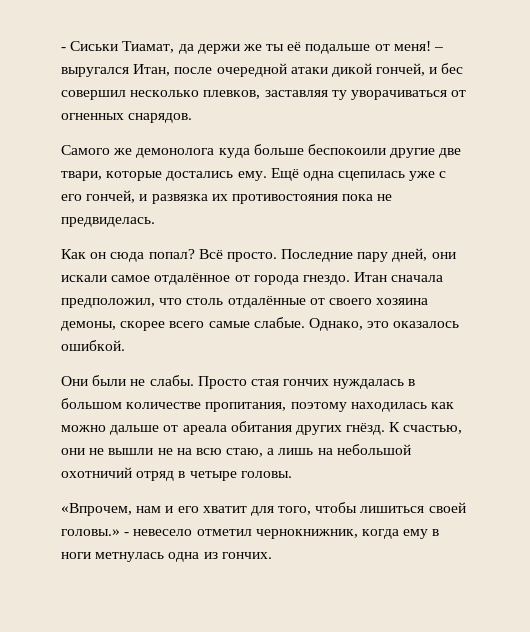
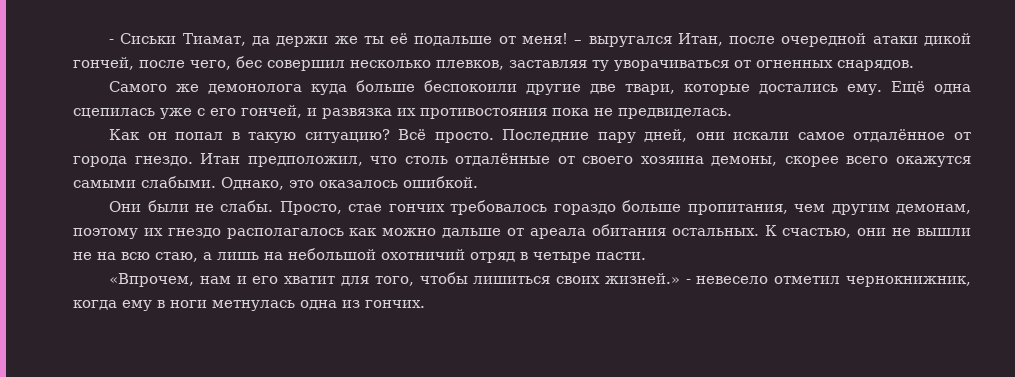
- – выругался Итан, после очередной атаки дикой гончей, и бес совершил несколько плевков, заставляя ту уворачиваться от огненных снарядов.
+ – выругался Итан, после очередной атаки дикой гончей, после чего, бес совершил несколько плевков, заставляя ту уворачиваться от огненных снарядов.
- Как он сюда попал?
+ Как он попал в такую ситуацию?
- Итан сначала предположил, что столь отдалённые от своего хозяина демоны, скорее всего самые слабые.
+ Итан предположил, что столь отдалённые от своего хозяина демоны, скорее всего окажутся самыми слабыми.
- Просто стая гончих нуждалась в большом количестве пропитания, поэтому находилась как можно дальше от ареала обитания других гнёзд.
+ Просто, стае гончих требовалось гораздо больше пропитания, чем другим демонам, поэтому их гнездо располагалось как можно дальше от ареала обитания остальных.
- К счастью, они не вышли не на всю стаю, а лишь на небольшой охотничий отряд в четыре головы.
+ К счастью, они не вышли не на всю стаю, а лишь на небольшой охотничий отряд в четыре пасти.
- «Впрочем, нам и его хватит для того, чтобы лишиться своей головы.»
+ «Впрочем, нам и его хватит для того, чтобы лишиться своих жизней.»

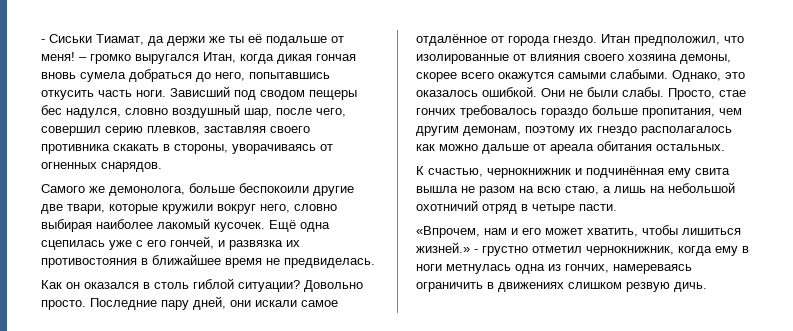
- – выругался Итан, после очередной атаки дикой гончей, после чего, бес совершил несколько плевков, заставляя ту уворачиваться от огненных снарядов.
+ – громко выругался Итан, когда дикая гончая вновь сумела добраться до него, попытавшись откусить часть ноги. Зависший под сводом пещеры бес надулся, словно воздушный шар, после чего, совершил серию плевков, заставляя своего противника скакать в стороны, уворачиваясь от огненных снарядов.
- Самого же демонолога куда больше беспокоили другие две твари, которые достались ему.
+ Самого же демонолога, больше беспокоили другие две твари, которые кружили вокруг него, словно выбирая наиболее лакомый кусочек.
- Ещё одна сцепилась уже с его гончей, и развязка их противостояния пока не предвиделась.
+ Ещё одна сцепилась уже с его гончей, и развязка их противостояния в ближайшее время не предвиделась.
- Как он попал в такую ситуацию? Всё просто.
+ Как он оказался в столь гиблой ситуации? Довольно просто.
- Итан предположил, что столь отдалённые от своего хозяина демоны, скорее всего окажутся самыми слабыми.
+ Итан предположил, что изолированные от влияния своего хозяина демоны, скорее всего окажутся самыми слабыми.
- Однако, это оказалось ошибкой.
- Они были не слабы.
+ Однако, это оказалось ошибкой. Они не были слабы.
- Просто, стае гончих требовалось гораздо больше пропитания, чем другим демонам, поэтому их гнездо располагалось как можно дальше от ареала обитания остальных. К счастью, они не вышли не на всю стаю, а лишь на небольшой охотничий отряд в четыре пасти.
+ Просто, стае гончих требовалось гораздо больше пропитания, чем другим демонам, поэтому их гнездо располагалось как можно дальше от ареала обитания остальных.
+ К счастью, чернокнижник и подчинённая ему свита вышла не разом на всю стаю, а лишь на небольшой охотничий отряд в четыре пасти.
- «Впрочем, нам и его хватит для того, чтобы лишиться своих жизней.»
+ «Впрочем, нам и его может хватить, чтобы лишиться жизней.»
- - невесело отметил чернокнижник, когда ему в ноги метнулась одна из гончих.
+ - грустно отметил чернокнижник, когда ему в ноги метнулась одна из гончих, намереваясь ограничить в движениях слишком резвую дичь.

